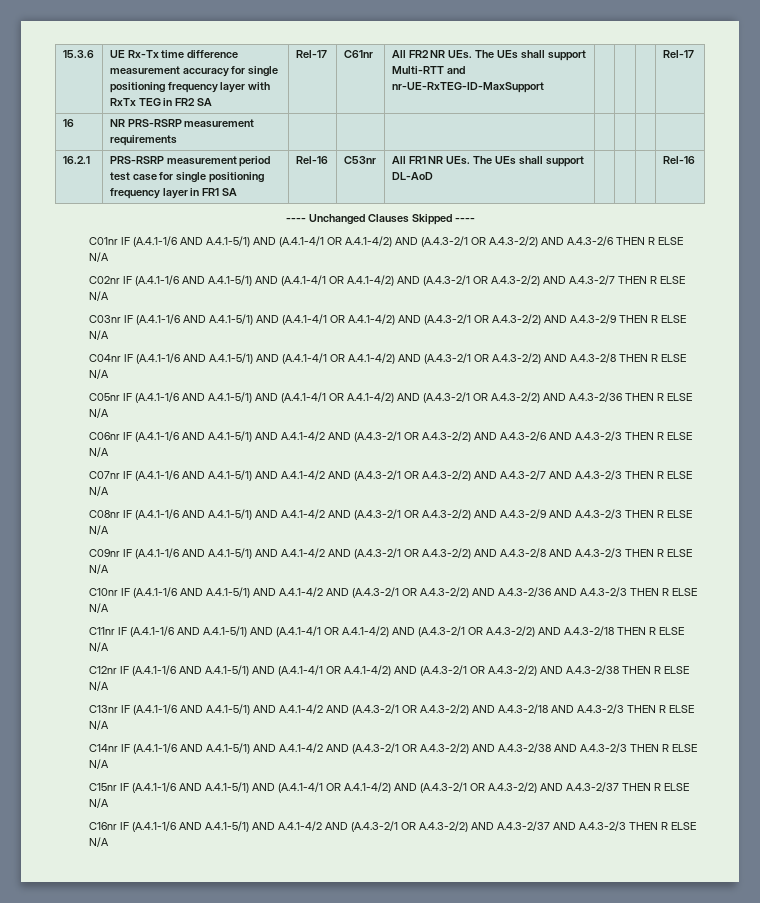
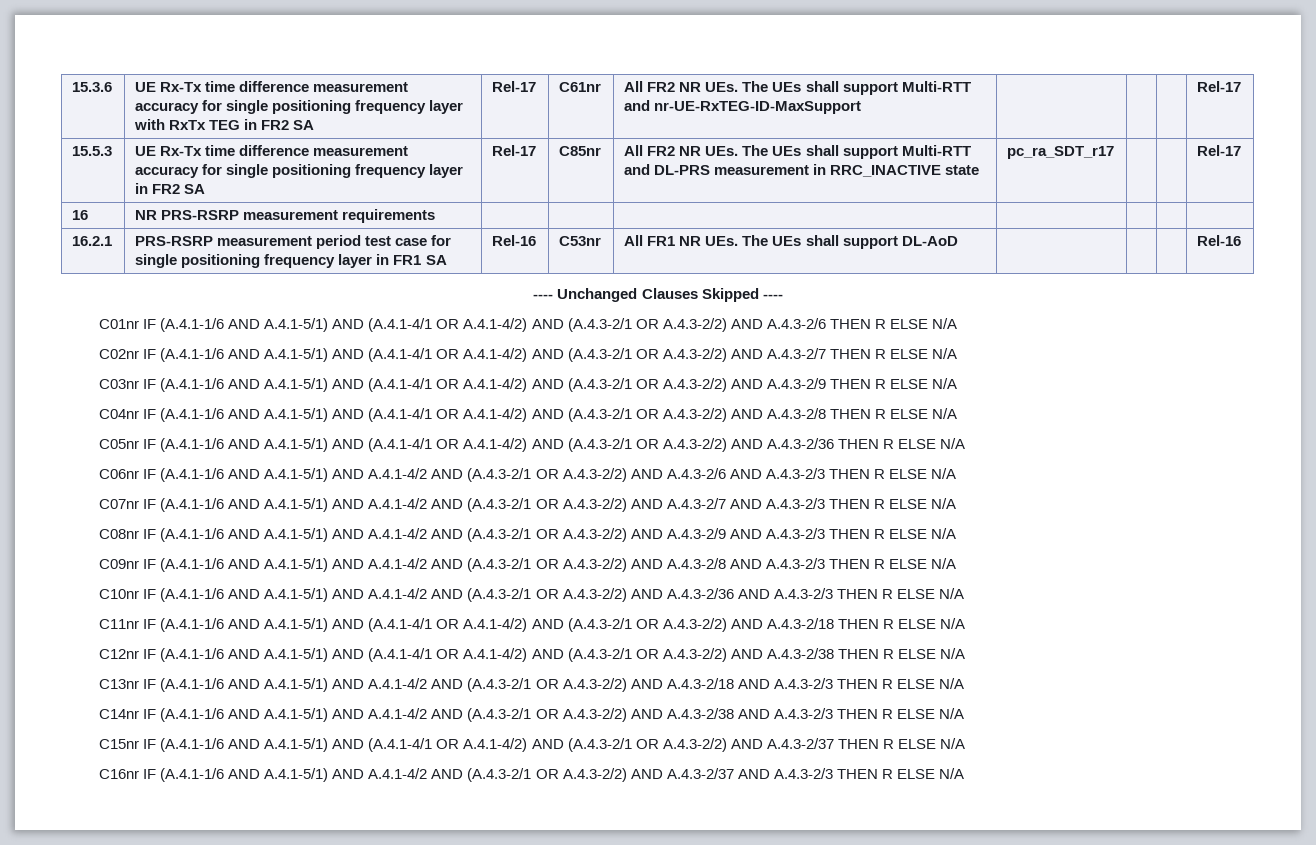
+ 15.5.3 | UE Rx-Tx time difference measurement accuracy for single positioning frequency layer in FR2 SA | Rel-17 | C85nr | All FR2 NR UEs. The UEs shall support Multi-RTT and DL-PRS measurement in RRC_INACTIVE state | pc_ra_SDT_r17 | | | Rel-17

